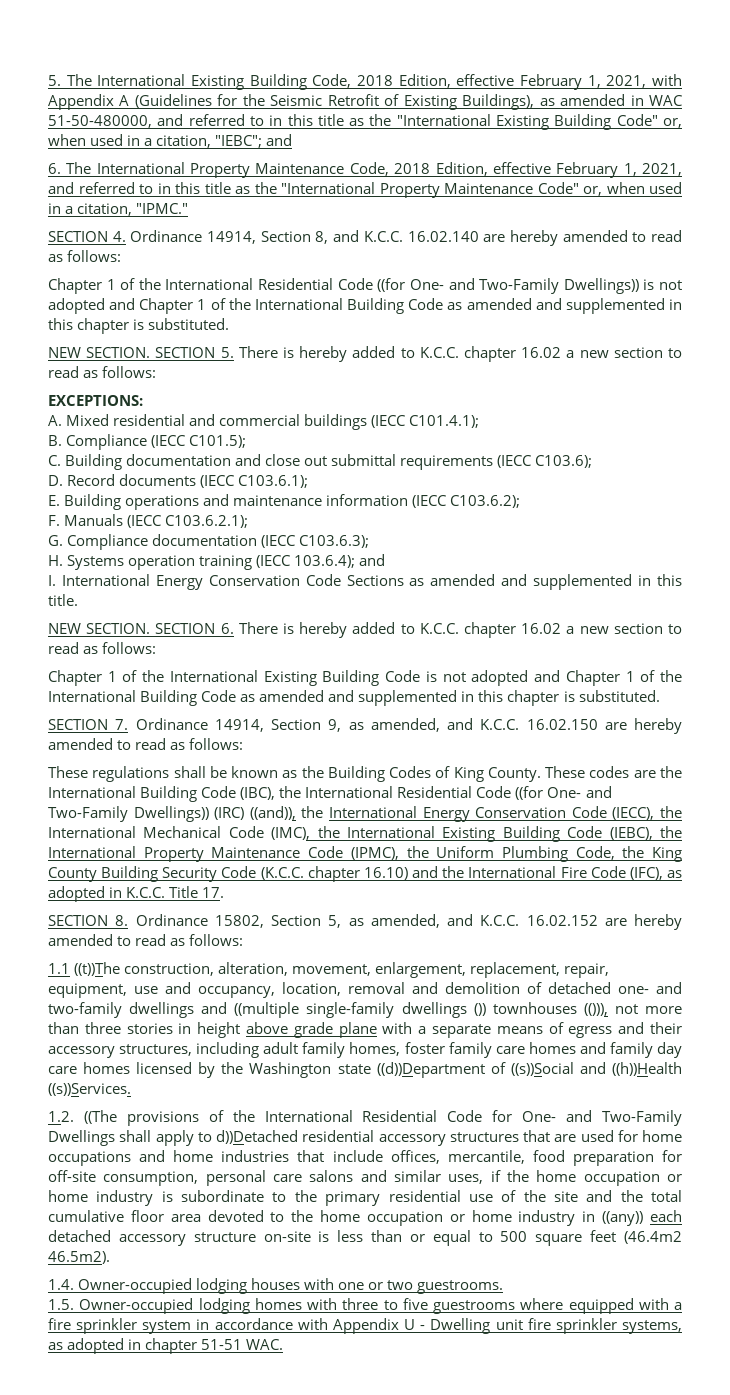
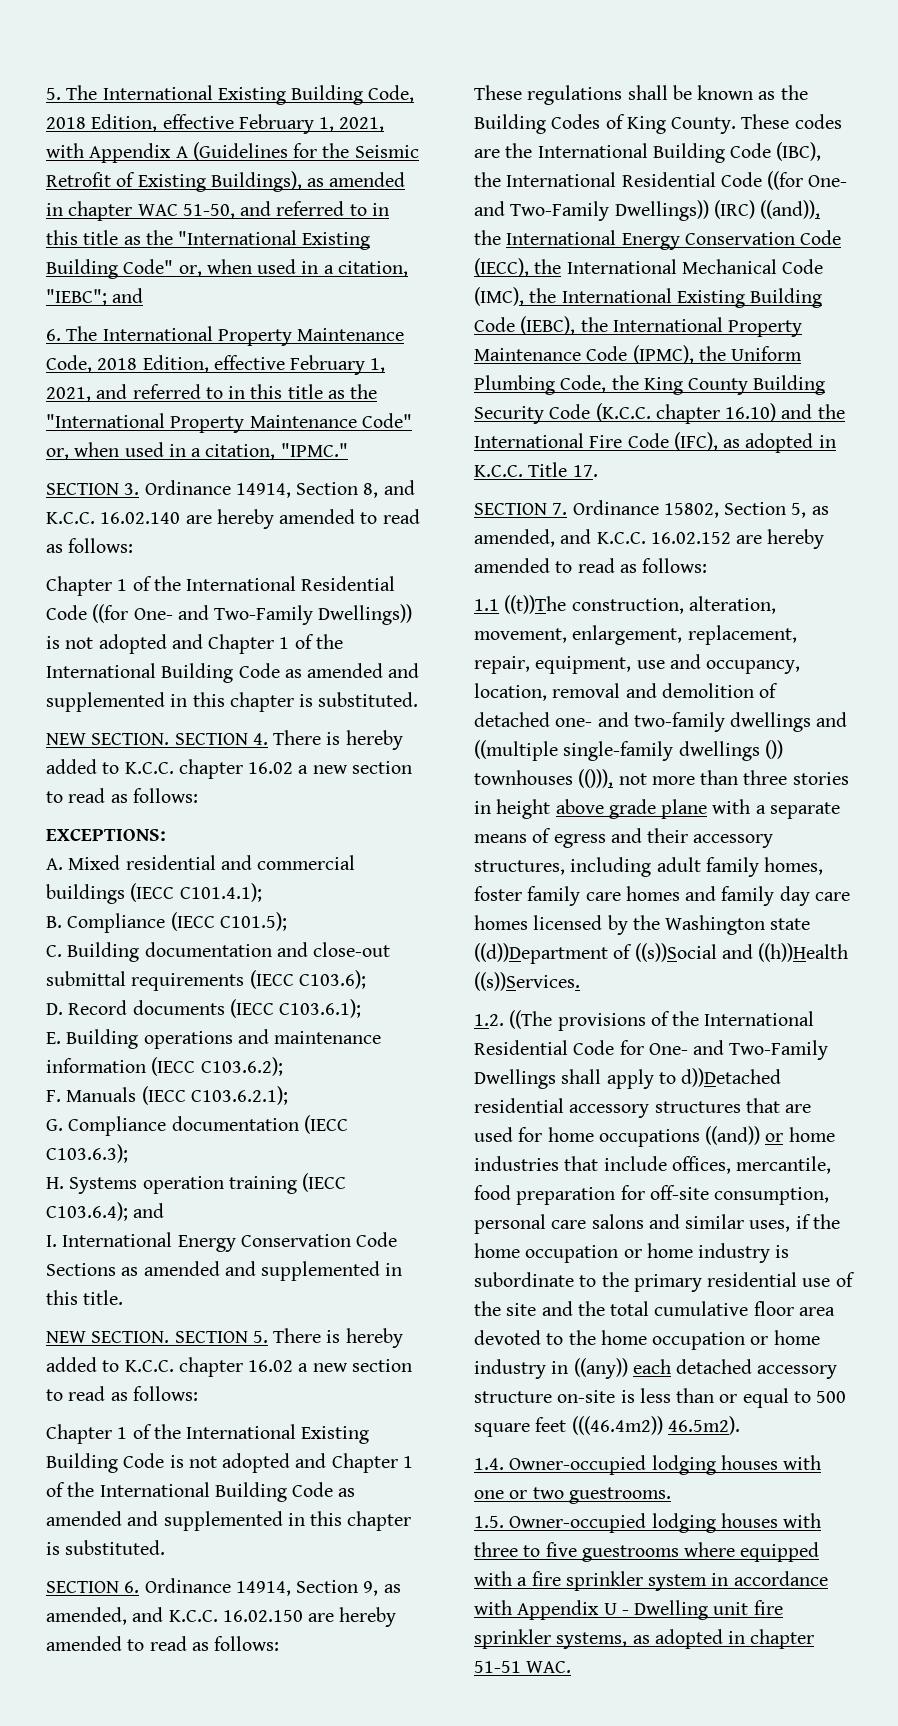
- 5. The International Existing Building Code, 2018 Edition, effective February 1, 2021, with Appendix A (Guidelines for the Seismic Retrofit of Existing Buildings), as amended in WAC 51-50-480000, and referred to in this title as the "International Existing Building Code" or, when used in a citation, "IEBC"; and
+ 5. The International Existing Building Code, 2018 Edition, effective February 1, 2021, with Appendix A (Guidelines for the Seismic Retrofit of Existing Buildings), as amended in chapter WAC 51-50, and referred to in this title as the "International Existing Building Code" or, when used in a citation, "IEBC"; and
- SECTION 4. Ordinance 14914, Section 8, and K.C.C. 16.02.140 are hereby amended to read as follows:
+ SECTION 3. Ordinance 14914, Section 8, and K.C.C. 16.02.140 are hereby amended to read as follows:
- SECTION 5. There is hereby added to K.C.C. chapter 16.02 a new section to read as follows:
+ SECTION 4. There is hereby added to K.C.C. chapter 16.02 a new section to read as follows:
- C. Building documentation and close out submittal requirements (IECC C103.6);
+ C. Building documentation and close-out submittal requirements (IECC C103.6);
- H. Systems operation training (IECC 103.6.4); and
+ H. Systems operation training (IECC C103.6.4); and
- SECTION 6. There is hereby added to K.C.C. chapter 16.02 a new section to read as follows:
+ SECTION 5. There is hereby added to K.C.C. chapter 16.02 a new section to read as follows:
- SECTION 7. Ordinance 14914, Section 9, as amended, and K.C.C. 16.02.150 are hereby amended to read as follows:
+ SECTION 6. Ordinance 14914, Section 9, as amended, and K.C.C. 16.02.150 are hereby amended to read as follows:
- SECTION 8. Ordinance 15802, Section 5, as amended, and K.C.C. 16.02.152 are hereby amended to read as follows:
+ SECTION 7. Ordinance 15802, Section 5, as amended, and K.C.C. 16.02.152 are hereby amended to read as follows:
- 1.2. ((The provisions of the International Residential Code for One- and Two-Family Dwellings shall apply to d))Detached residential accessory structures that are used for home occupations and home industries that include offices, mercantile, food preparation for off-site consumption, personal care salons and similar uses, if the home occupation or home industry is subordinate to the primary residential use of the site and the total cumulative floor area devoted to the home occupation or home industry in ((any)) each detached accessory structure on-site is less than or equal to 500 square feet (46.4m2 46.5m2).
+ 1.2. ((The provisions of the International Residential Code for One- and Two-Family Dwellings shall apply to d))Detached residential accessory structures that are used for home occupations ((and)) or home industries that include offices, mercantile, food preparation for off-site consumption, personal care salons and similar uses, if the home occupation or home industry is subordinate to the primary residential use of the site and the total cumulative floor area devoted to the home occupation or home industry in ((any)) each detached accessory structure on-site is less than or equal to 500 square feet (((46.4m2)) 46.5m2).
- 1.5. Owner-occupied lodging homes with three to five guestrooms where equipped with a fire sprinkler system in accordance with Appendix U - Dwelling unit fire sprinkler systems, as adopted in chapter 51-51 WAC.
+ 1.5. Owner-occupied lodging houses with three to five guestrooms where equipped with a fire sprinkler system in accordance with Appendix U - Dwelling unit fire sprinkler systems, as adopted in chapter 51-51 WAC.

